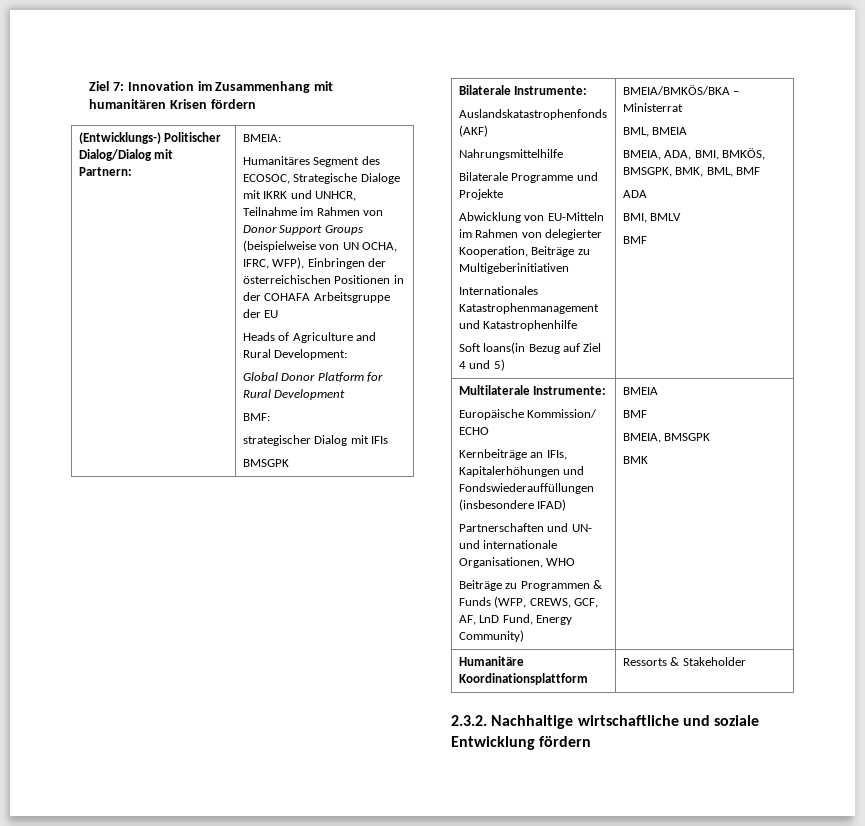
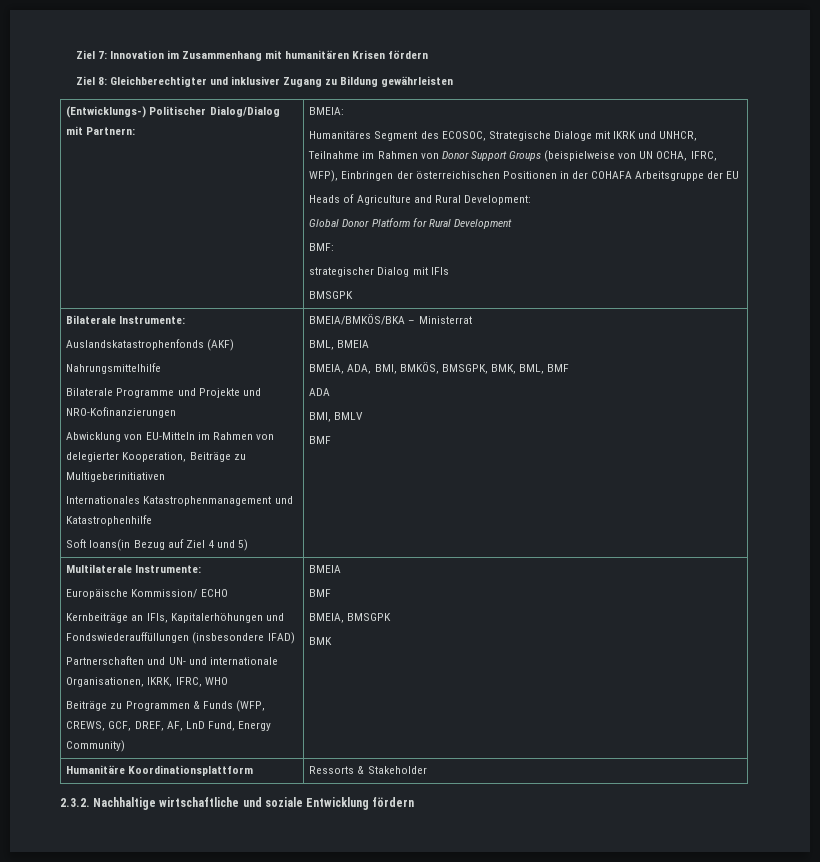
+ Ziel 8: Gleichberechtigter und inklusiver Zugang zu Bildung gewährleisten
- Bilaterale Programme und Projekte
+ Bilaterale Programme und Projekte und NRO-Kofinanzierungen
- Partnerschaften und UN- und internationale Organisationen, WHO
+ Partnerschaften und UN- und internationale Organisationen, IKRK, IFRC, WHO
- Beiträge zu Programmen & Funds (WFP, CREWS, GCF, AF, LnD Fund, Energy Community)
+ Beiträge zu Programmen & Funds (WFP, CREWS, GCF, DREF, AF, LnD Fund, Energy Community)

